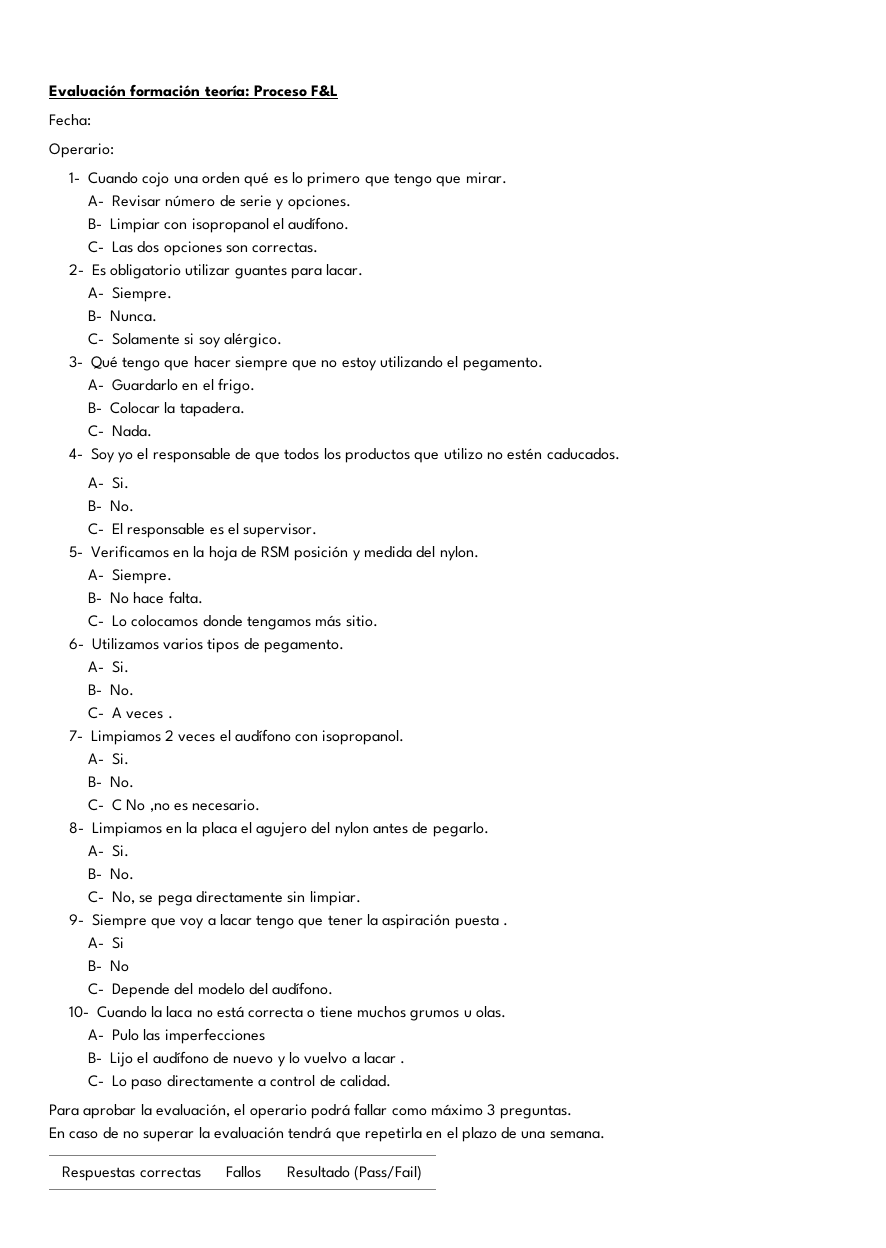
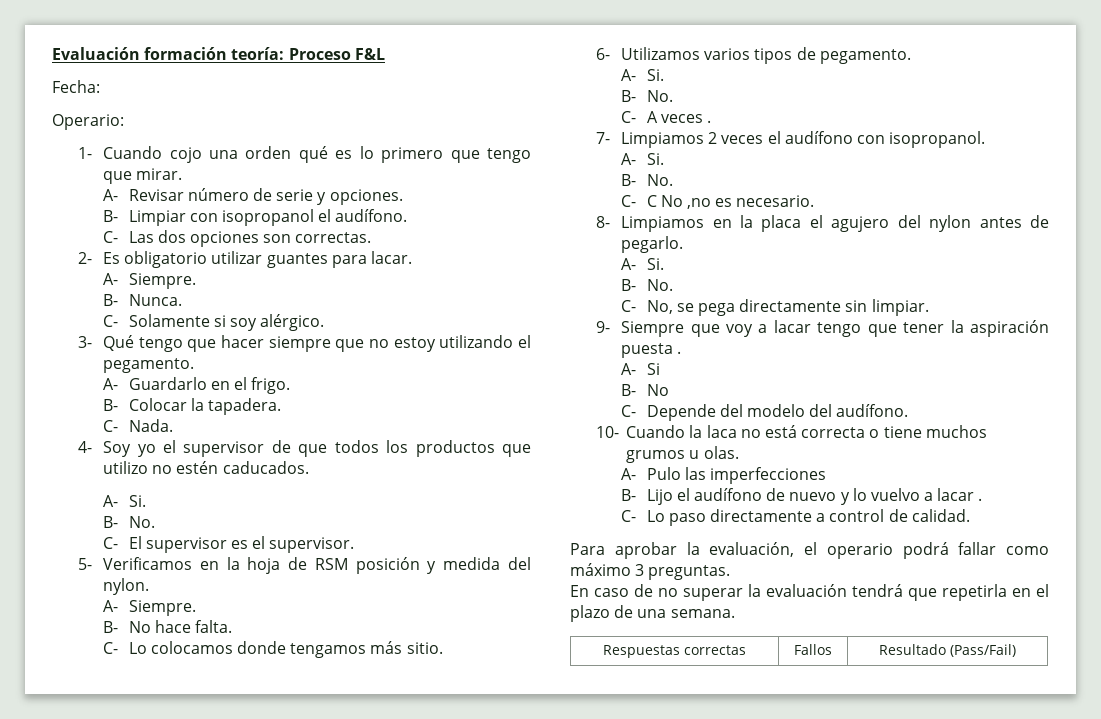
- 4- Soy yo el responsable de que todos los productos que utilizo no estén caducados.
+ 4- Soy yo el supervisor de que todos los productos que utilizo no estén caducados.
- C- El responsable es el supervisor.
+ C- El supervisor es el supervisor.

